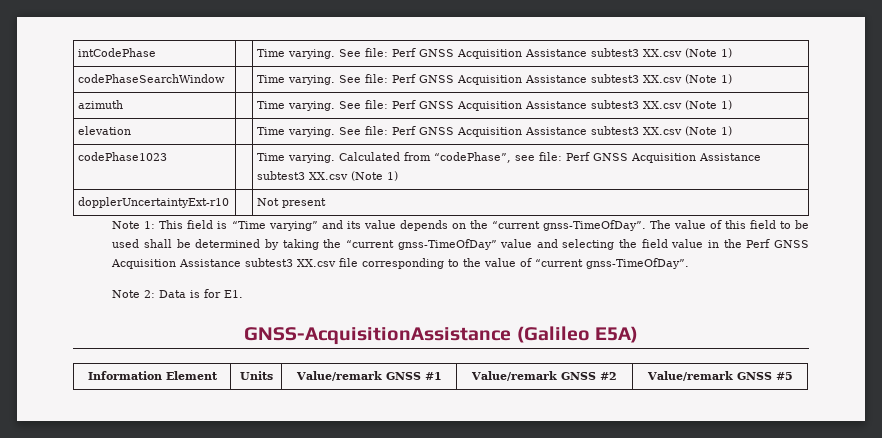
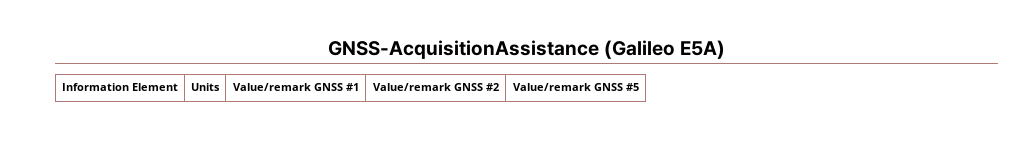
- intCodePhase | | Time varying. See file: Perf GNSS Acquisition Assistance subtest3 XX.csv (Note 1)
- codePhaseSearchWindow | | Time varying. See file: Perf GNSS Acquisition Assistance subtest3 XX.csv (Note 1)
- azimuth | | Time varying. See file: Perf GNSS Acquisition Assistance subtest3 XX.csv (Note 1)
- elevation | | Time varying. See file: Perf GNSS Acquisition Assistance subtest3 XX.csv (Note 1)
- codePhase1023 | | Time varying. Calculated from “codePhase”, see file: Perf GNSS Acquisition Assistance subtest3 XX.csv (Note 1)
- dopplerUncertaintyExt-r10 | | Not present
- Note 1: This field is “Time varying” and its value depends on the “current gnss-TimeOfDay”. The value of this field to be used shall be determined by taking the “current gnss-TimeOfDay” value and selecting the field value in the Perf GNSS Acquisition Assistance subtest3 XX.csv file corresponding to the value of “current gnss-TimeOfDay”.
- Note 2: Data is for E1.

